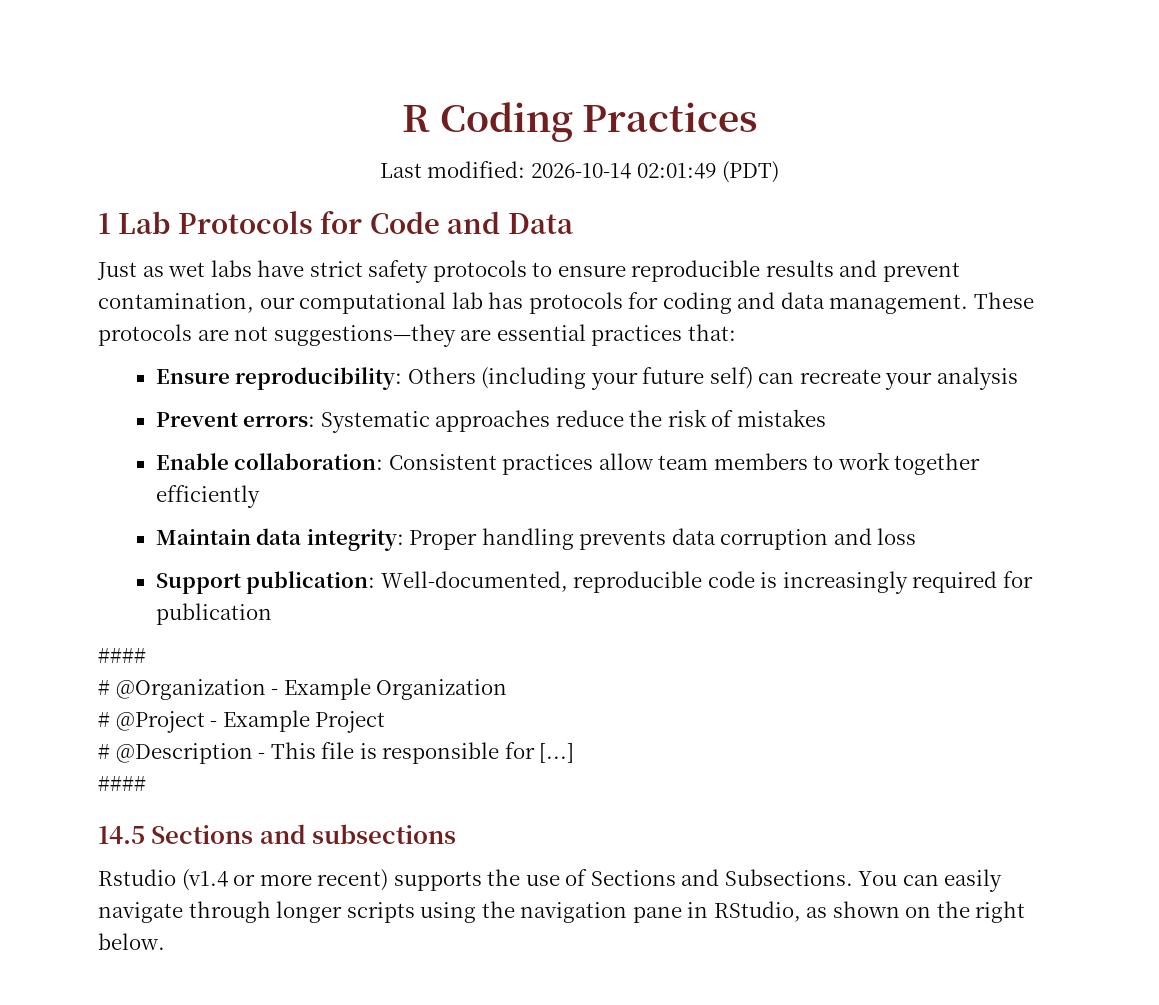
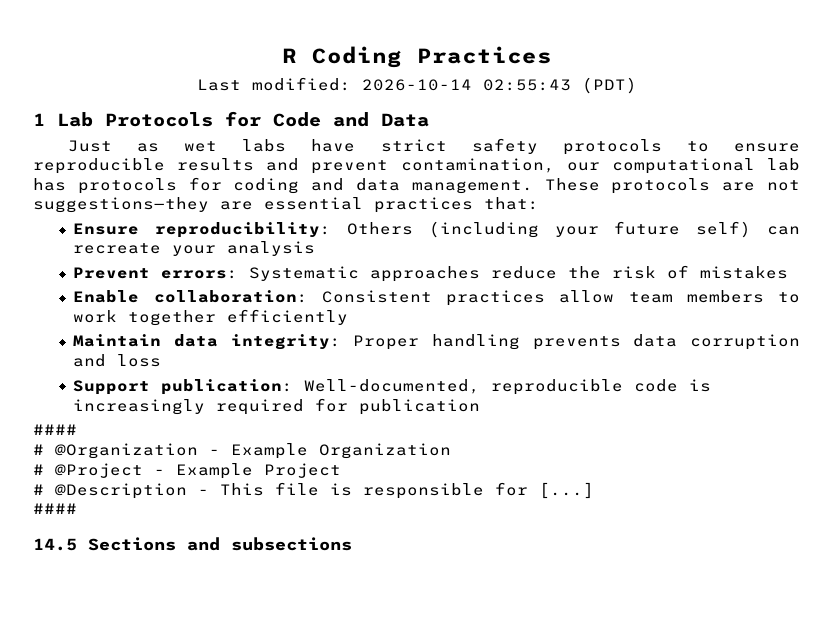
- Last modified: 2026-10-14 02:01:49 (PDT)
+ Last modified: 2026-10-14 02:55:43 (PDT)
- Rstudio (v1.4 or more recent) supports the use of Sections and Subsections. You can easily navigate through longer scripts using the navigation pane in RStudio, as shown on the right below.

